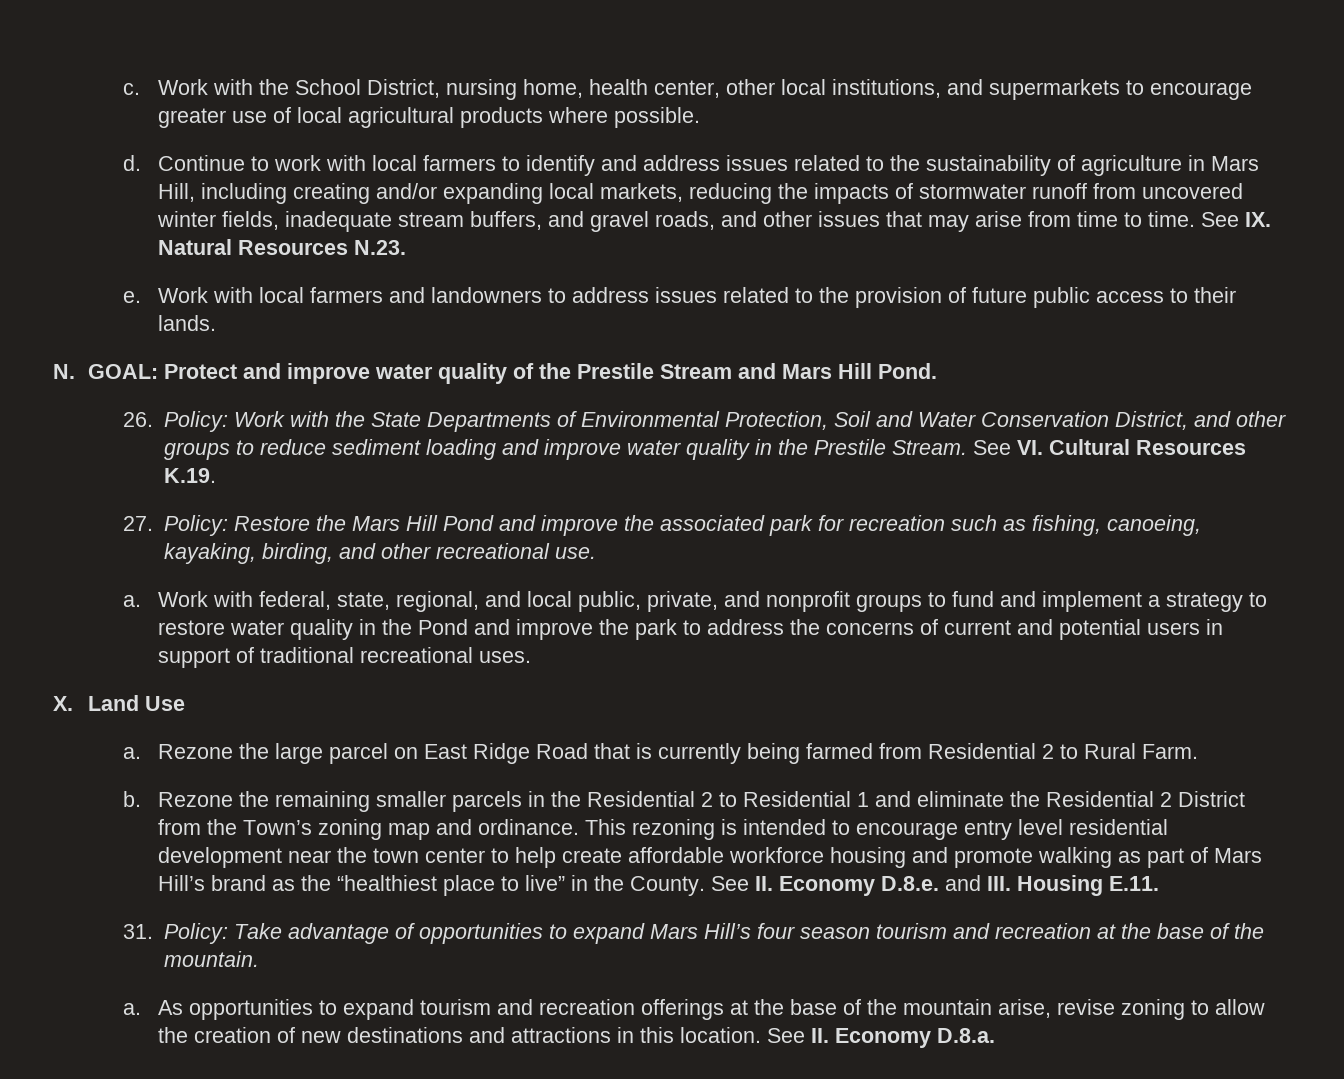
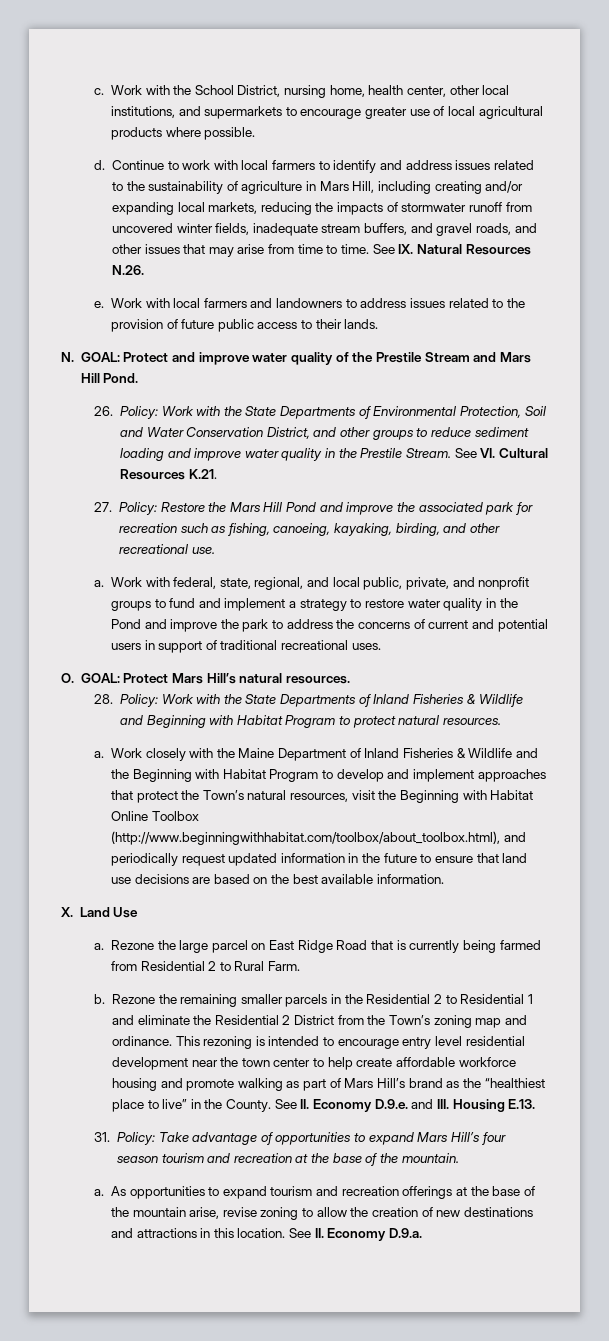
- See IX. Natural Resources N.23.
+ See IX. Natural Resources N.26.
- See VI. Cultural Resources K.19.
+ See VI. Cultural Resources K.21.
+ O. GOAL: Protect Mars Hill’s natural resources.
+ 28. Policy: Work with the State Departments of Inland Fisheries & Wildlife and Beginning with Habitat Program to protect natural resources.
+ a. Work closely with the Maine Department of Inland Fisheries & Wildlife and the Beginning with Habitat Program to develop and implement approaches that protect the Town’s natural resources, visit the Beginning with Habitat Online Toolbox (http://www.beginningwithhabitat.com/toolbox/about_toolbox.html), and periodically request updated information in the future to ensure that land use decisions are based on the best available information.
- See II. Economy D.8.e. and III. Housing E.11.
+ See II. Economy D.9.e. and III. Housing E.13.
- See II. Economy D.8.a.
+ See II. Economy D.9.a.

